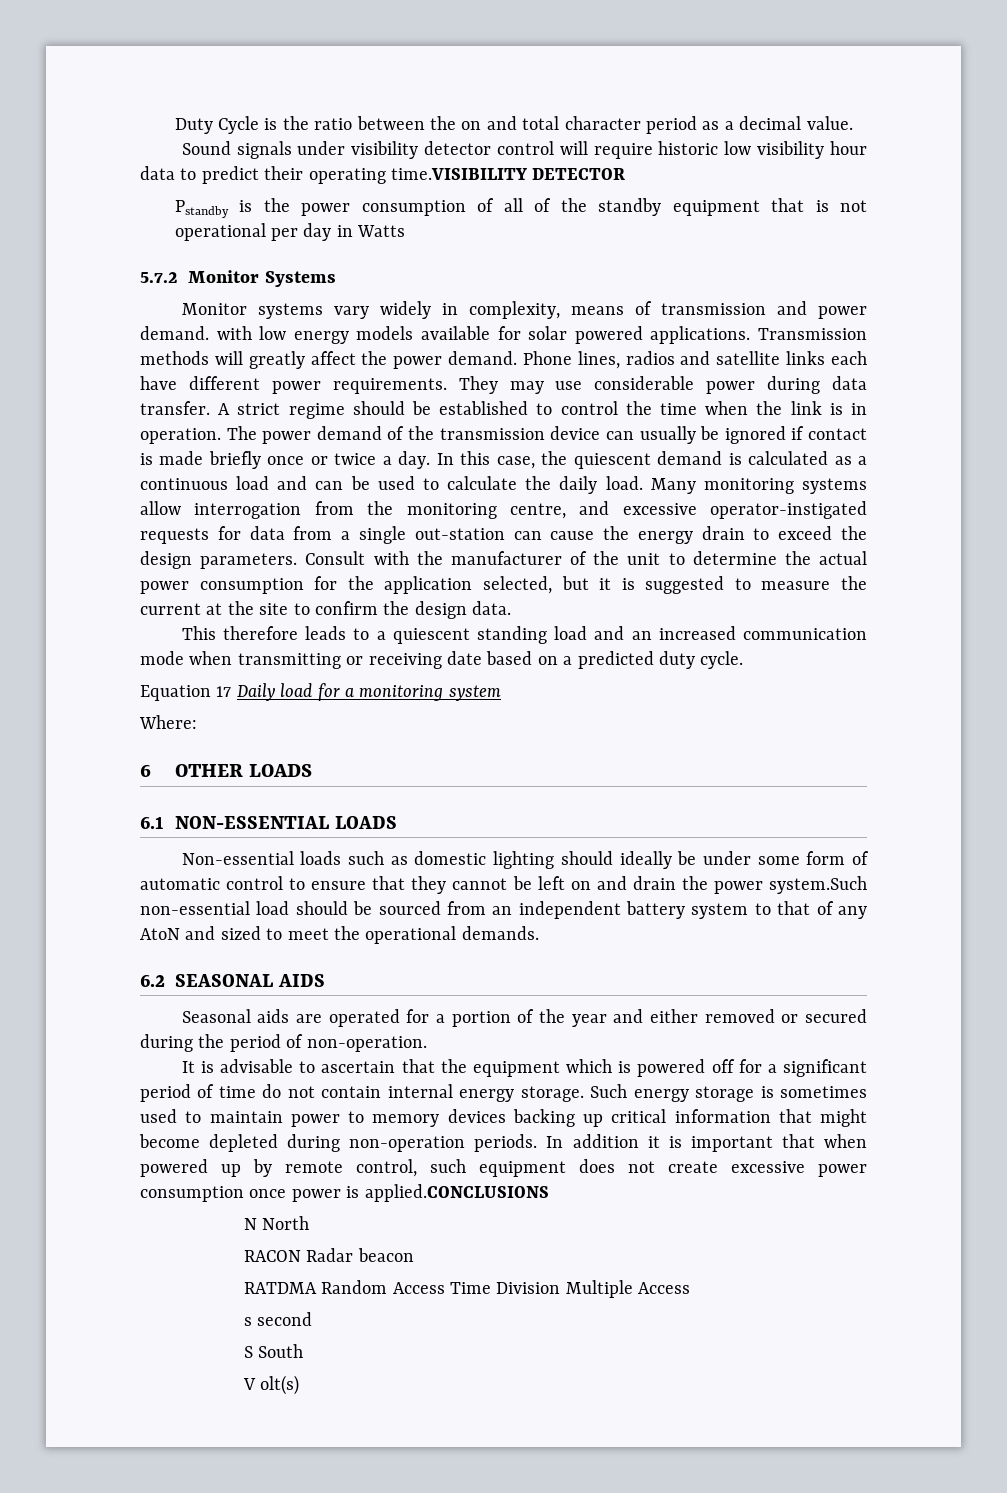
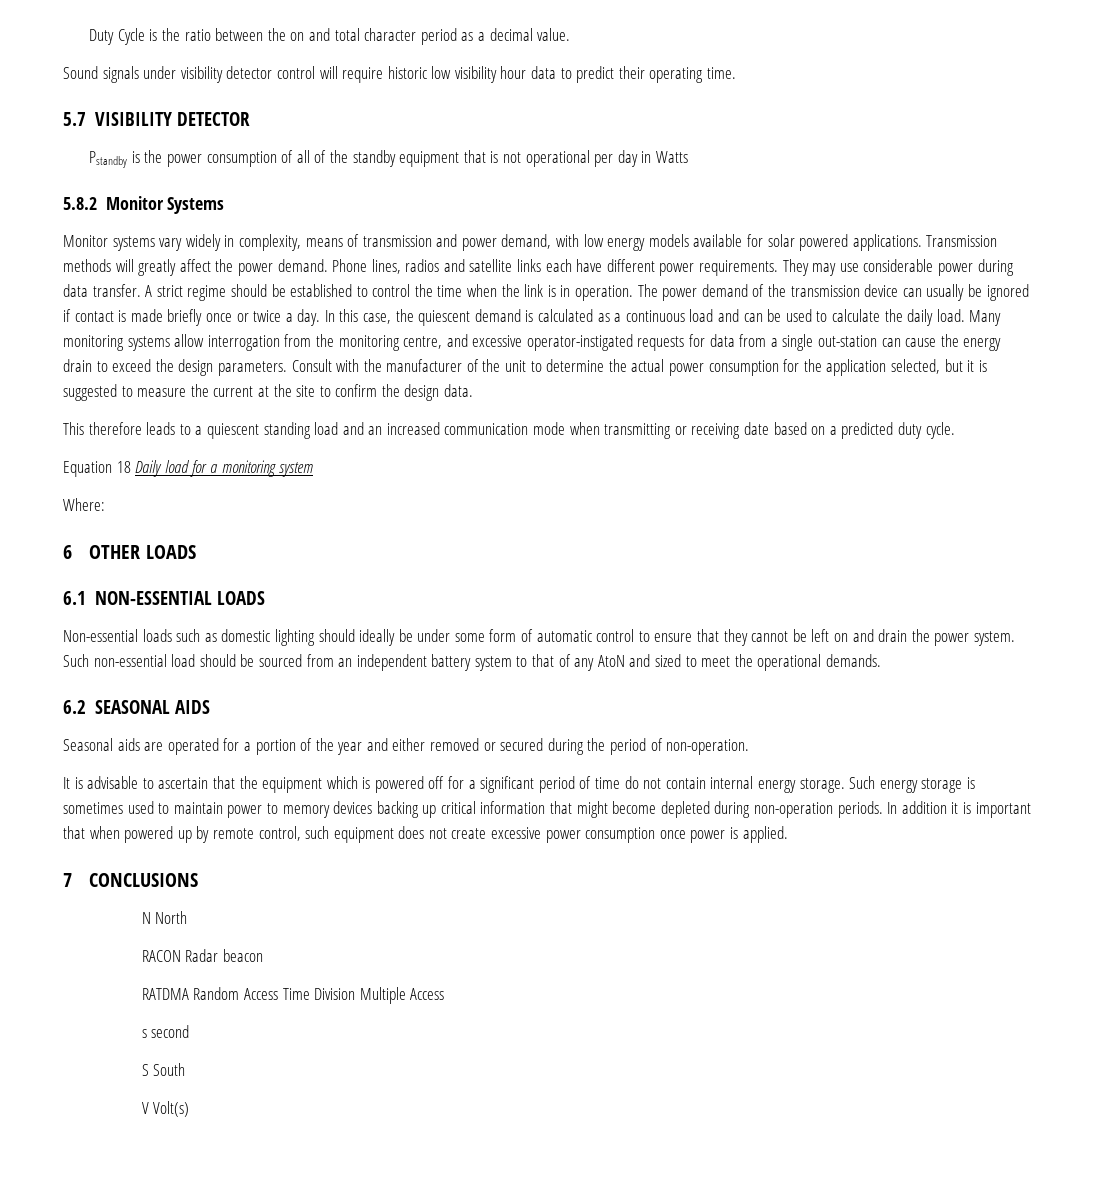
- Sound signals under visibility detector control will require historic low visibility hour data to predict their operating time.VISIBILITY DETECTOR
+ Sound signals under visibility detector control will require historic low visibility hour data to predict their operating time.
+ 5.7 VISIBILITY DETECTOR
- 5.7.2 Monitor Systems
+ 5.8.2 Monitor Systems
- Monitor systems vary widely in complexity, means of transmission and power demand. with low energy models available for solar powered applications.
+ Monitor systems vary widely in complexity, means of transmission and power demand, with low energy models available for solar powered applications.
- Equation 17 Daily load for a monitoring system
+ Equation 18 Daily load for a monitoring system
- Non-essential loads such as domestic lighting should ideally be under some form of automatic control to ensure that they cannot be left on and drain the power system.Such non-essential load should be sourced from an independent battery system to that of any AtoN and sized to meet the operational demands.
+ Non-essential loads such as domestic lighting should ideally be under some form of automatic control to ensure that they cannot be left on and drain the power system. Such non-essential load should be sourced from an independent battery system to that of any AtoN and sized to meet the operational demands.
- In addition it is important that when powered up by remote control, such equipment does not create excessive power consumption once power is applied.CONCLUSIONS
+ In addition it is important that when powered up by remote control, such equipment does not create excessive power consumption once power is applied.
+ 7 CONCLUSIONS
- V olt(s)
+ V Volt(s)

